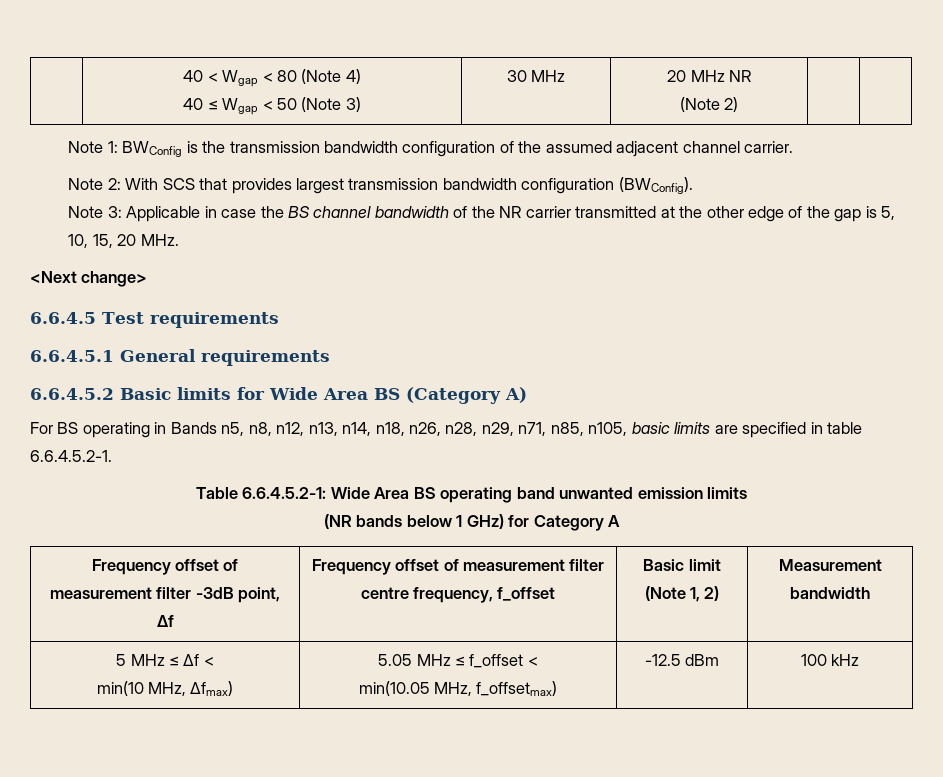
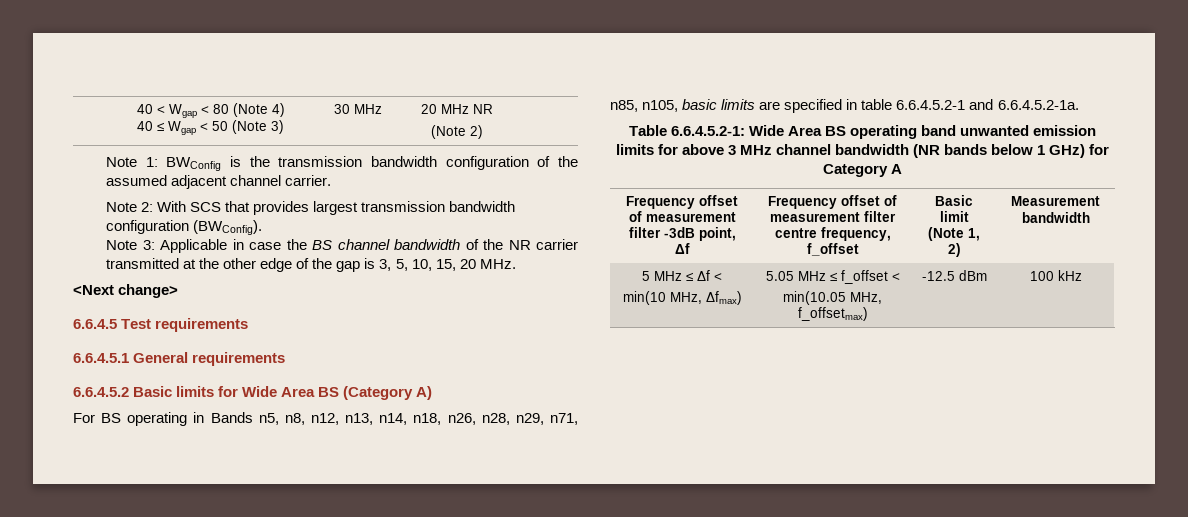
- Note 3: Applicable in case the BS channel bandwidth of the NR carrier transmitted at the other edge of the gap is 5, 10, 15, 20 MHz.
+ Note 3: Applicable in case the BS channel bandwidth of the NR carrier transmitted at the other edge of the gap is 3, 5, 10, 15, 20 MHz.
- For BS operating in Bands n5, n8, n12, n13, n14, n18, n26, n28, n29, n71, n85, n105, basic limits are specified in table 6.6.4.5.2-1.
+ For BS operating in Bands n5, n8, n12, n13, n14, n18, n26, n28, n29, n71, n85, n105, basic limits are specified in table 6.6.4.5.2-1 and 6.6.4.5.2-1a.
- Table 6.6.4.5.2-1: Wide Area BS operating band unwanted emission limits
- (NR bands below 1 GHz) for Category A
+ Table 6.6.4.5.2-1: Wide Area BS operating band unwanted emission limits for above 3 MHz channel bandwidth (NR bands below 1 GHz) for Category A

